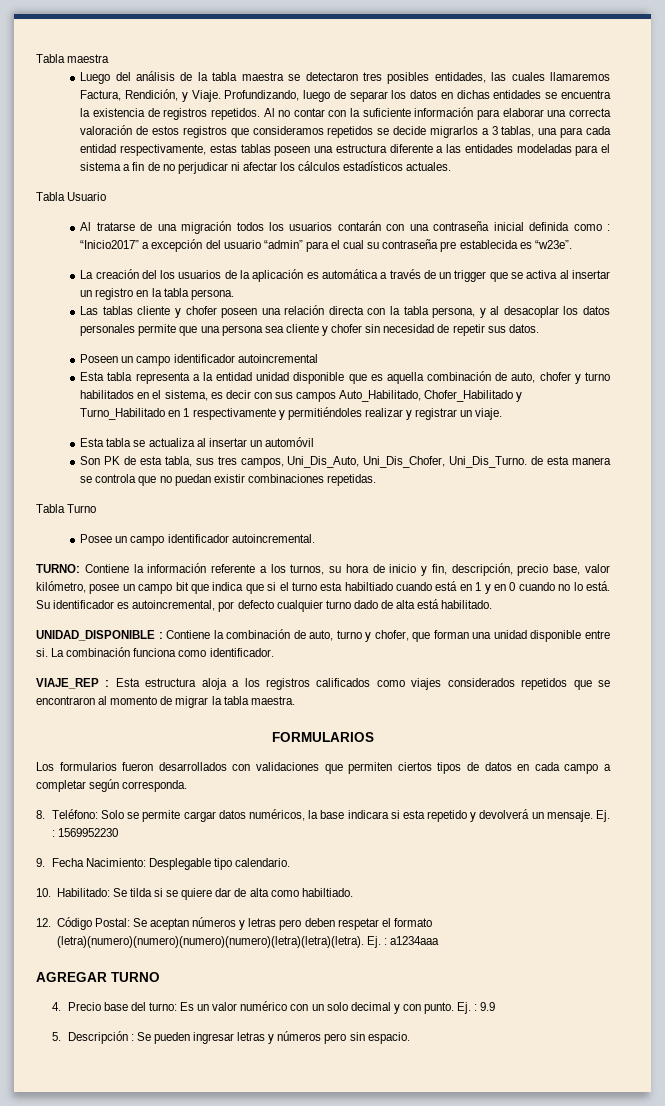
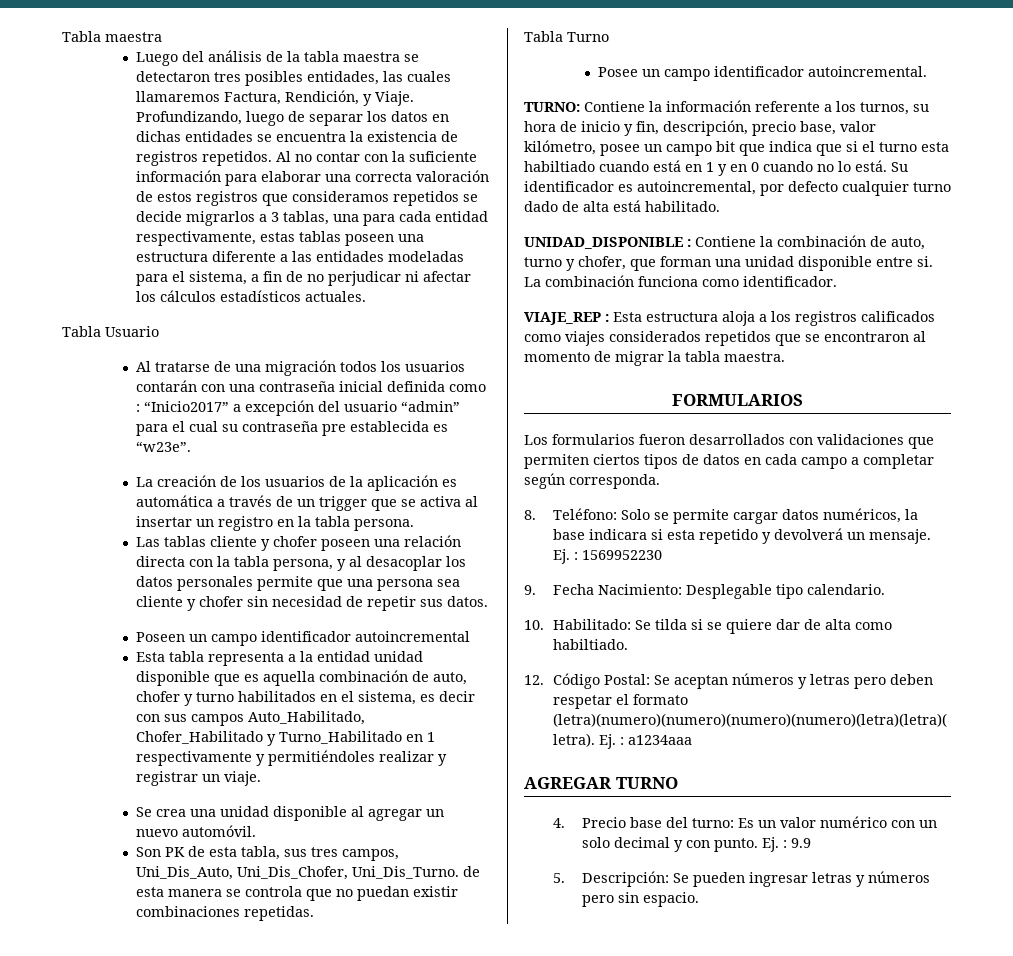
- Al no contar con la suficiente información para elaborar una correcta valoración de estos registros que consideramos repetidos se decide migrarlos a 3 tablas, una para cada entidad respectivamente, estas tablas poseen una estructura diferente a las entidades modeladas para el sistema a fin de no perjudicar ni afectar los cálculos estadísticos actuales.
+ Al no contar con la suficiente información para elaborar una correcta valoración de estos registros que consideramos repetidos se decide migrarlos a 3 tablas, una para cada entidad respectivamente, estas tablas poseen una estructura diferente a las entidades modeladas para el sistema, a fin de no perjudicar ni afectar los cálculos estadísticos actuales.
- La creación del los usuarios de la aplicación es automática a través de un trigger que se activa al insertar un registro en la tabla persona.
+ La creación de los usuarios de la aplicación es automática a través de un trigger que se activa al insertar un registro en la tabla persona.
- Esta tabla se actualiza al insertar un automóvil
+ Se crea una unidad disponible al agregar un nuevo automóvil.
- 5. Descripción : Se pueden ingresar letras y números pero sin espacio.
+ 5. Descripción: Se pueden ingresar letras y números pero sin espacio.

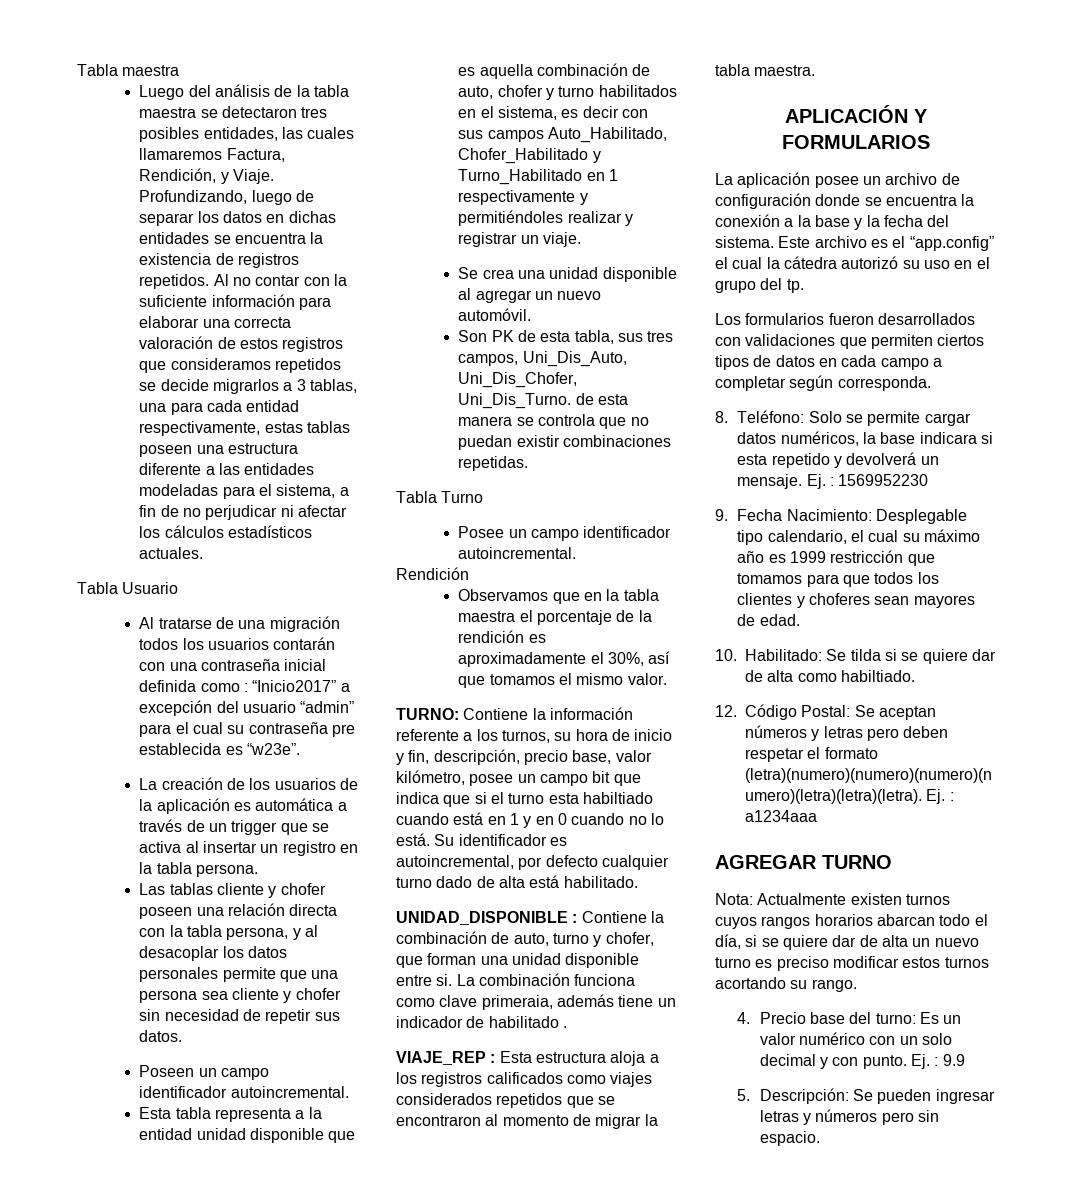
- Poseen un campo identificador autoincremental
+ Poseen un campo identificador autoincremental.
+ Rendición
+ Observamos que en la tabla maestra el porcentaje de la rendición es aproximadamente el 30%, así que tomamos el mismo valor.
- La combinación funciona como identificador.
+ La combinación funciona como clave primeraia, además tiene un indicador de habilitado .
- FORMULARIOS
+ APLICACIÓN Y FORMULARIOS
+ La aplicación posee un archivo de configuración donde se encuentra la conexión a la base y la fecha del sistema. Este archivo es el “app.config” el cual la cátedra autorizó su uso en el grupo del tp.
- 9. Fecha Nacimiento: Desplegable tipo calendario.
+ 9. Fecha Nacimiento: Desplegable tipo calendario, el cual su máximo año es 1999 restricción que tomamos para que todos los clientes y choferes sean mayores de edad.
+ Nota: Actualmente existen turnos cuyos rangos horarios abarcan todo el día, si se quiere dar de alta un nuevo turno es preciso modificar estos turnos acortando su rango.

